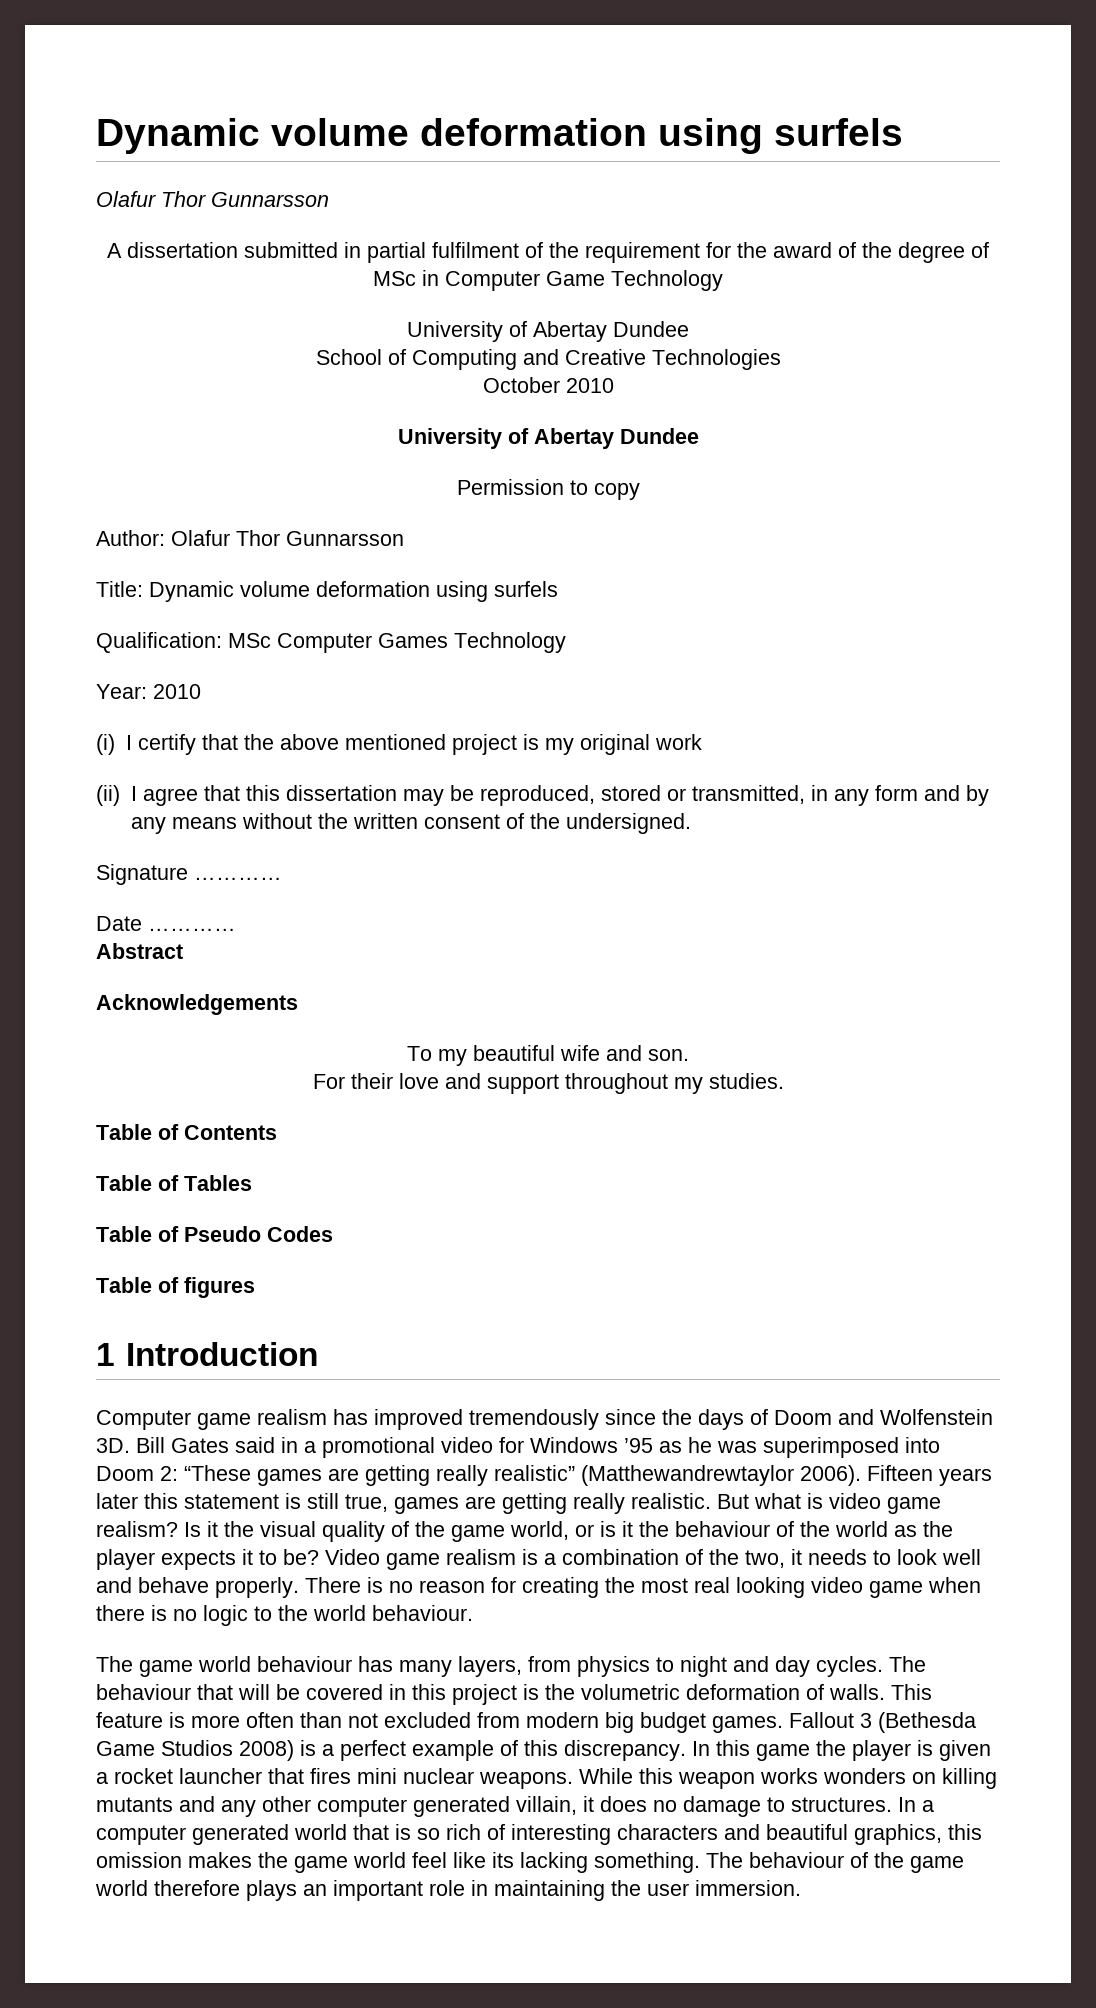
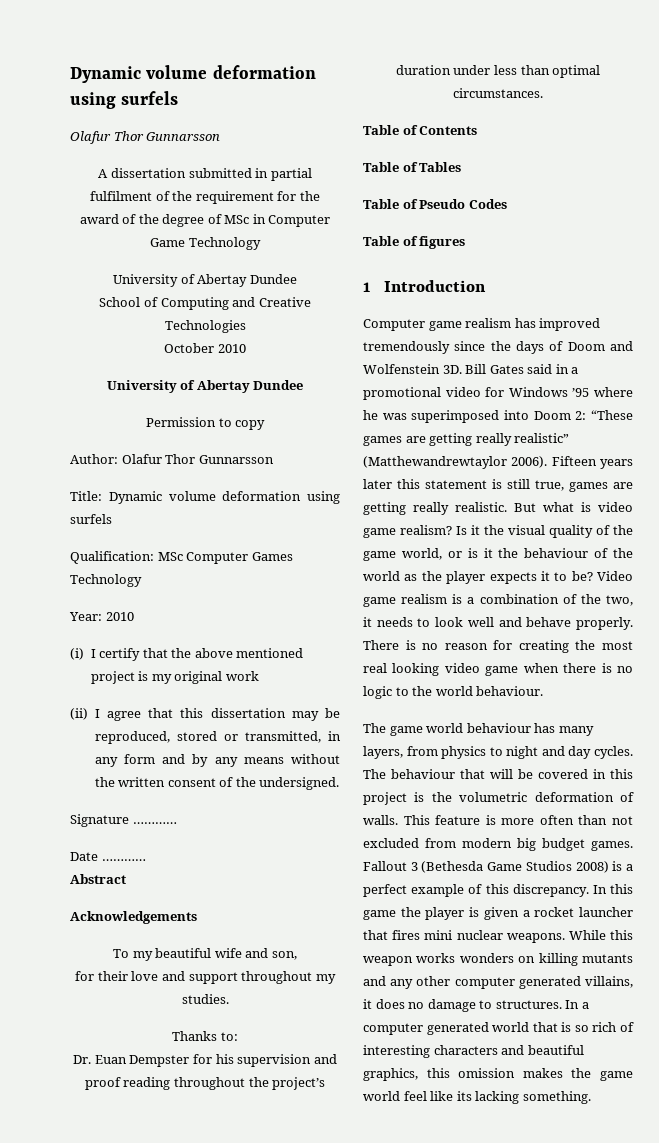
- To my beautiful wife and son.
- For their love and support throughout my studies.
+ To my beautiful wife and son,
+ for their love and support throughout my studies.
+ Thanks to:
+ Dr. Euan Dempster for his supervision and proof reading throughout the project’s duration under less than optimal circumstances.
- Bill Gates said in a promotional video for Windows ’95 as he was superimposed into Doom 2: “These games are getting really realistic” (Matthewandrewtaylor 2006).
+ Bill Gates said in a promotional video for Windows ’95 where he was superimposed into Doom 2: “These games are getting really realistic” (Matthewandrewtaylor 2006).
- While this weapon works wonders on killing mutants and any other computer generated villain, it does no damage to structures.
+ While this weapon works wonders on killing mutants and any other computer generated villains, it does no damage to structures.
- The behaviour of the game world therefore plays an important role in maintaining the user immersion.

